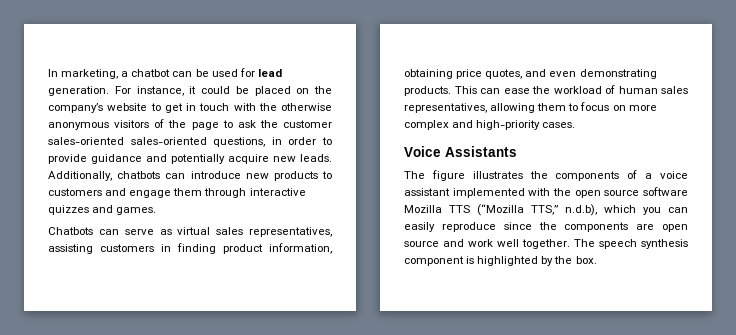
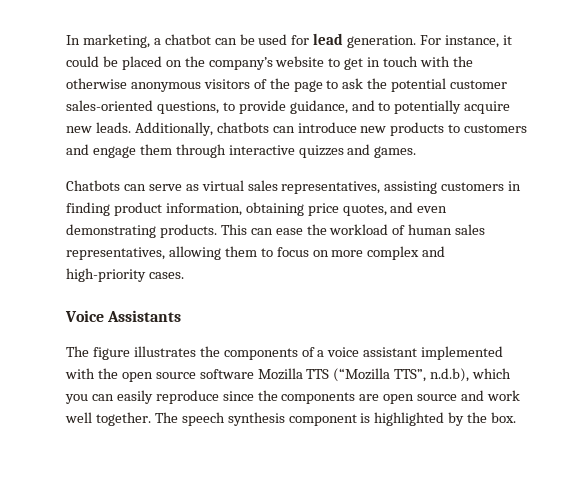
- For instance, it could be placed on the company’s website to get in touch with the otherwise anonymous visitors of the page to ask the customer sales-oriented sales-oriented questions, in order to provide guidance and potentially acquire new leads.
+ For instance, it could be placed on the company’s website to get in touch with the otherwise anonymous visitors of the page to ask the potential customer sales-oriented questions, to provide guidance, and to potentially acquire new leads.
- The figure illustrates the components of a voice assistant implemented with the open source software Mozilla TTS (“Mozilla TTS,” n.d.b), which you can easily reproduce since the components are open source and work well together.
+ The figure illustrates the components of a voice assistant implemented with the open source software Mozilla TTS (“Mozilla TTS”, n.d.b), which you can easily reproduce since the components are open source and work well together.

